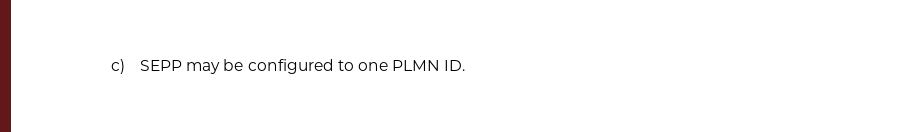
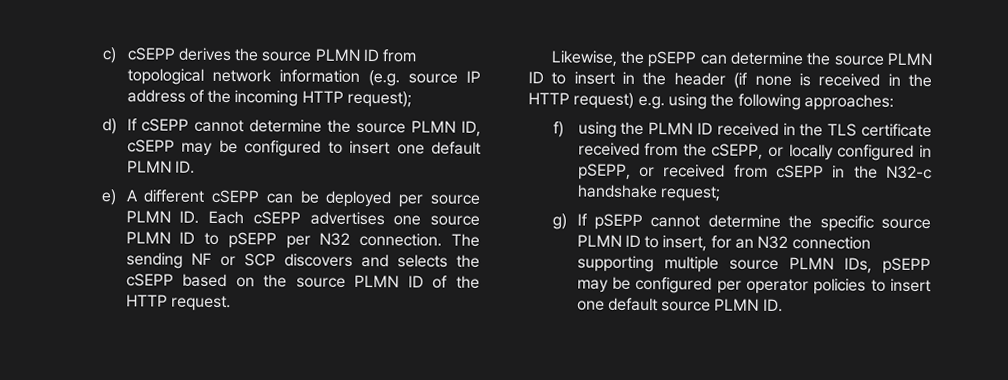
- c) SEPP may be configured to one PLMN ID.
+ c) cSEPP derives the source PLMN ID from topological network information (e.g. source IP address of the incoming HTTP request);
+ d) If cSEPP cannot determine the source PLMN ID, cSEPP may be configured to insert one default PLMN ID.
+ e) A different cSEPP can be deployed per source PLMN ID. Each cSEPP advertises one source PLMN ID to pSEPP per N32 connection. The sending NF or SCP discovers and selects the cSEPP based on the source PLMN ID of the HTTP request.
+ Likewise, the pSEPP can determine the source PLMN ID to insert in the header (if none is received in the HTTP request) e.g. using the following approaches:
+ f) using the PLMN ID received in the TLS certificate received from the cSEPP, or locally configured in pSEPP, or received from cSEPP in the N32-c handshake request;
+ g) If pSEPP cannot determine the specific source PLMN ID to insert, for an N32 connection supporting multiple source PLMN IDs, pSEPP may be configured per operator policies to insert one default source PLMN ID.

